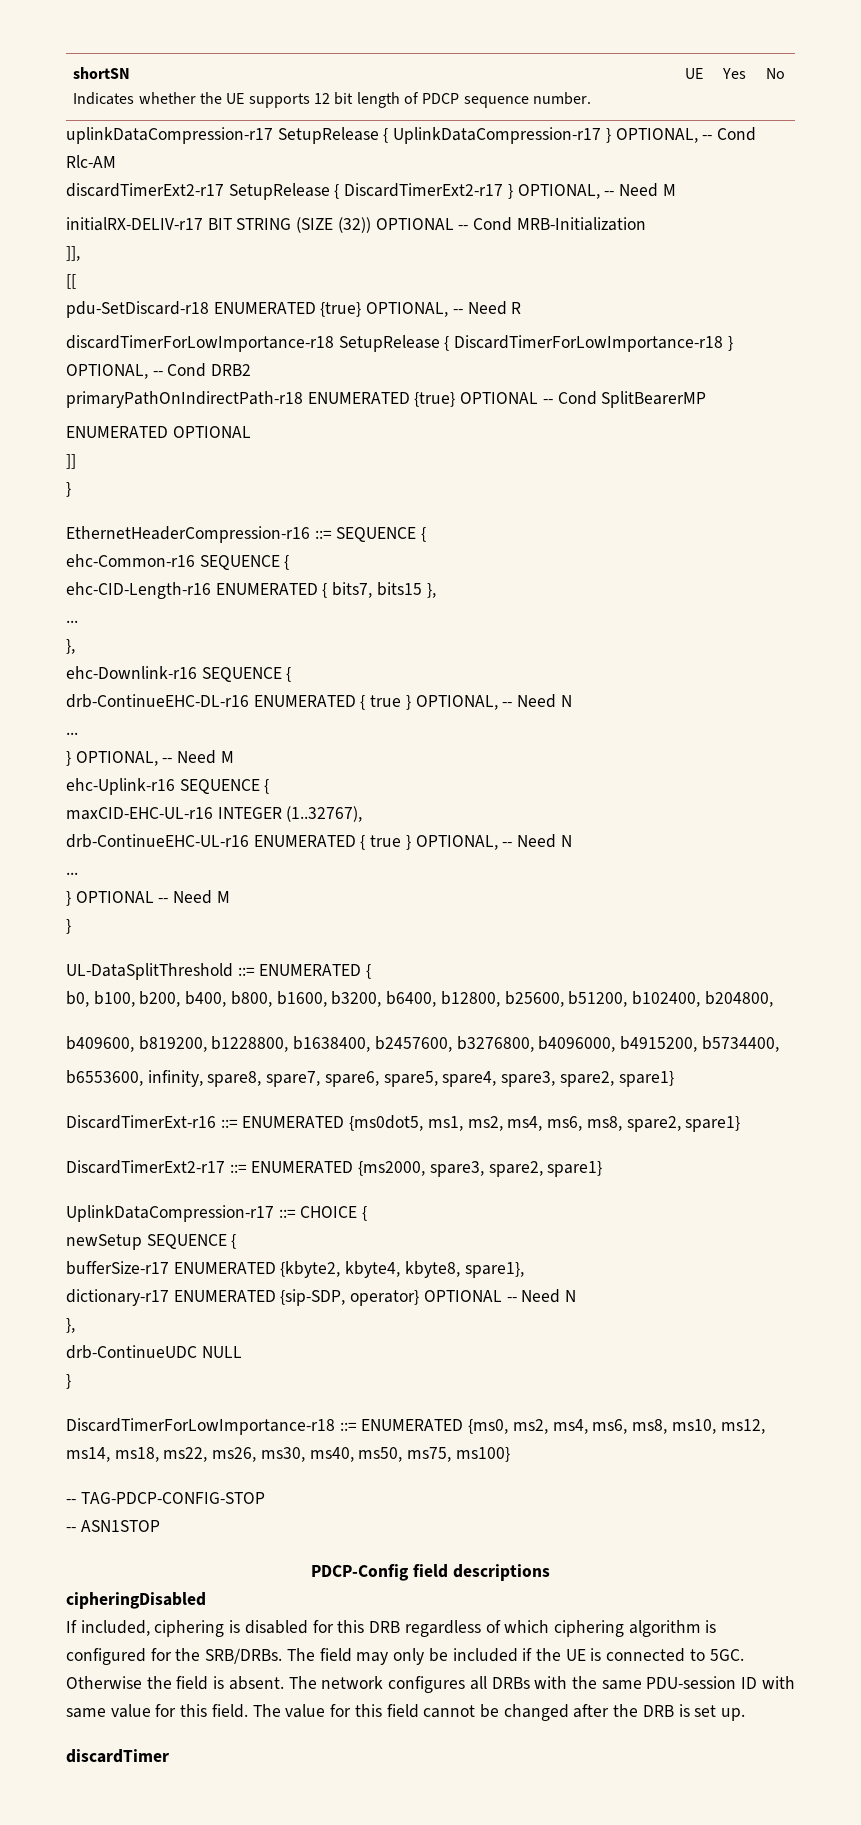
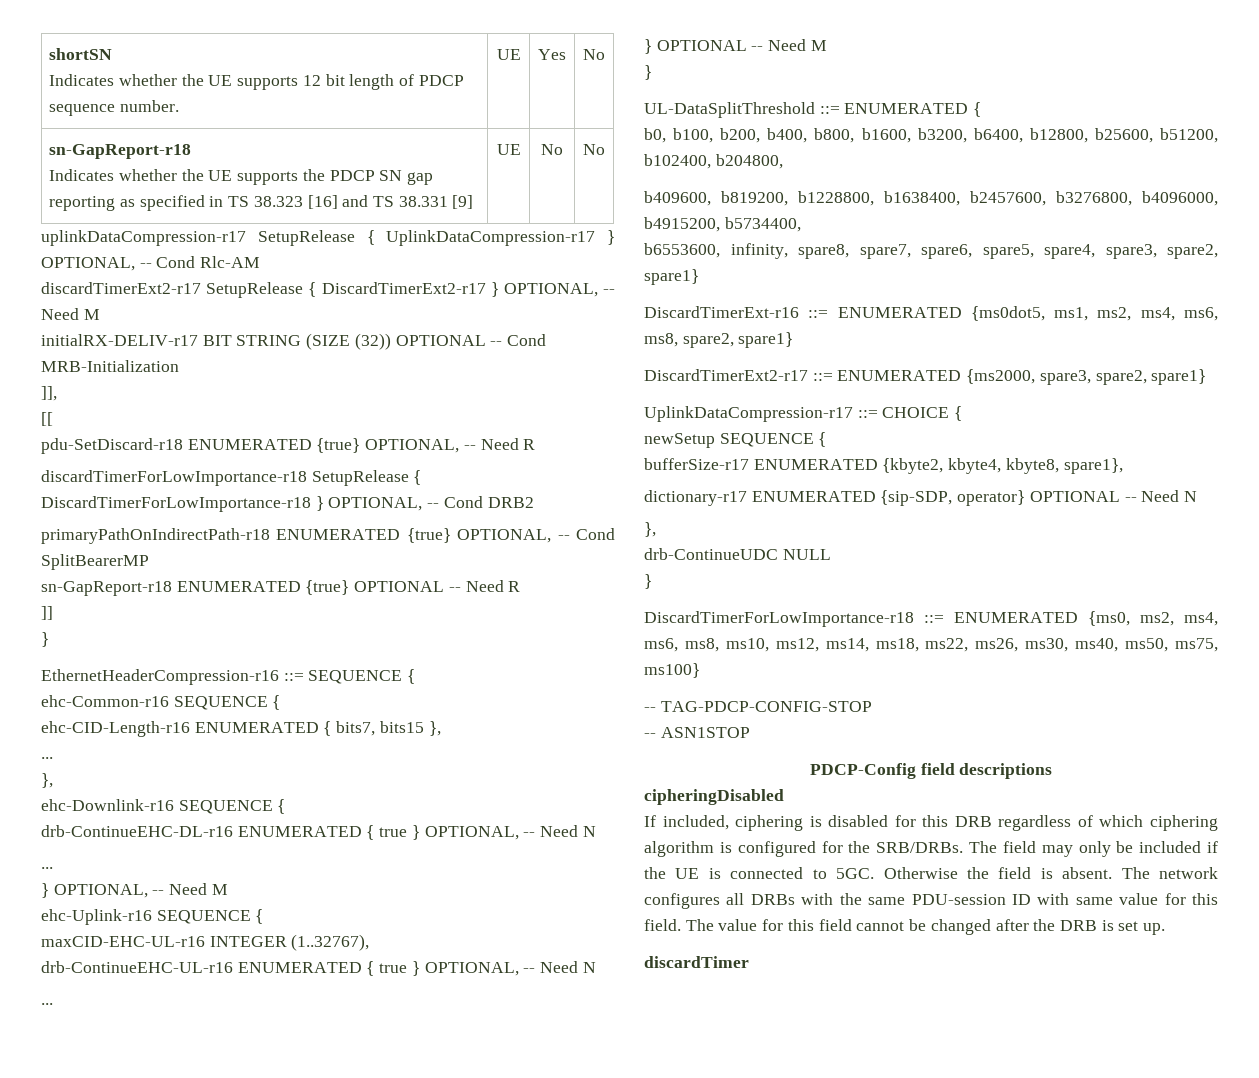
  shortSN
  Indicates whether the UE supports 12 bit length of PDCP sequence number. | UE | Yes | No
+ sn-GapReport-r18
+ Indicates whether the UE supports the PDCP SN gap reporting as specified in TS 38.323 [16] and TS 38.331 [9] | UE | No | No
- primaryPathOnIndirectPath-r18 ENUMERATED {true} OPTIONAL -- Cond SplitBearerMP
+ primaryPathOnIndirectPath-r18 ENUMERATED {true} OPTIONAL, -- Cond SplitBearerMP
- ENUMERATED OPTIONAL
+ sn-GapReport-r18 ENUMERATED {true} OPTIONAL -- Need R

